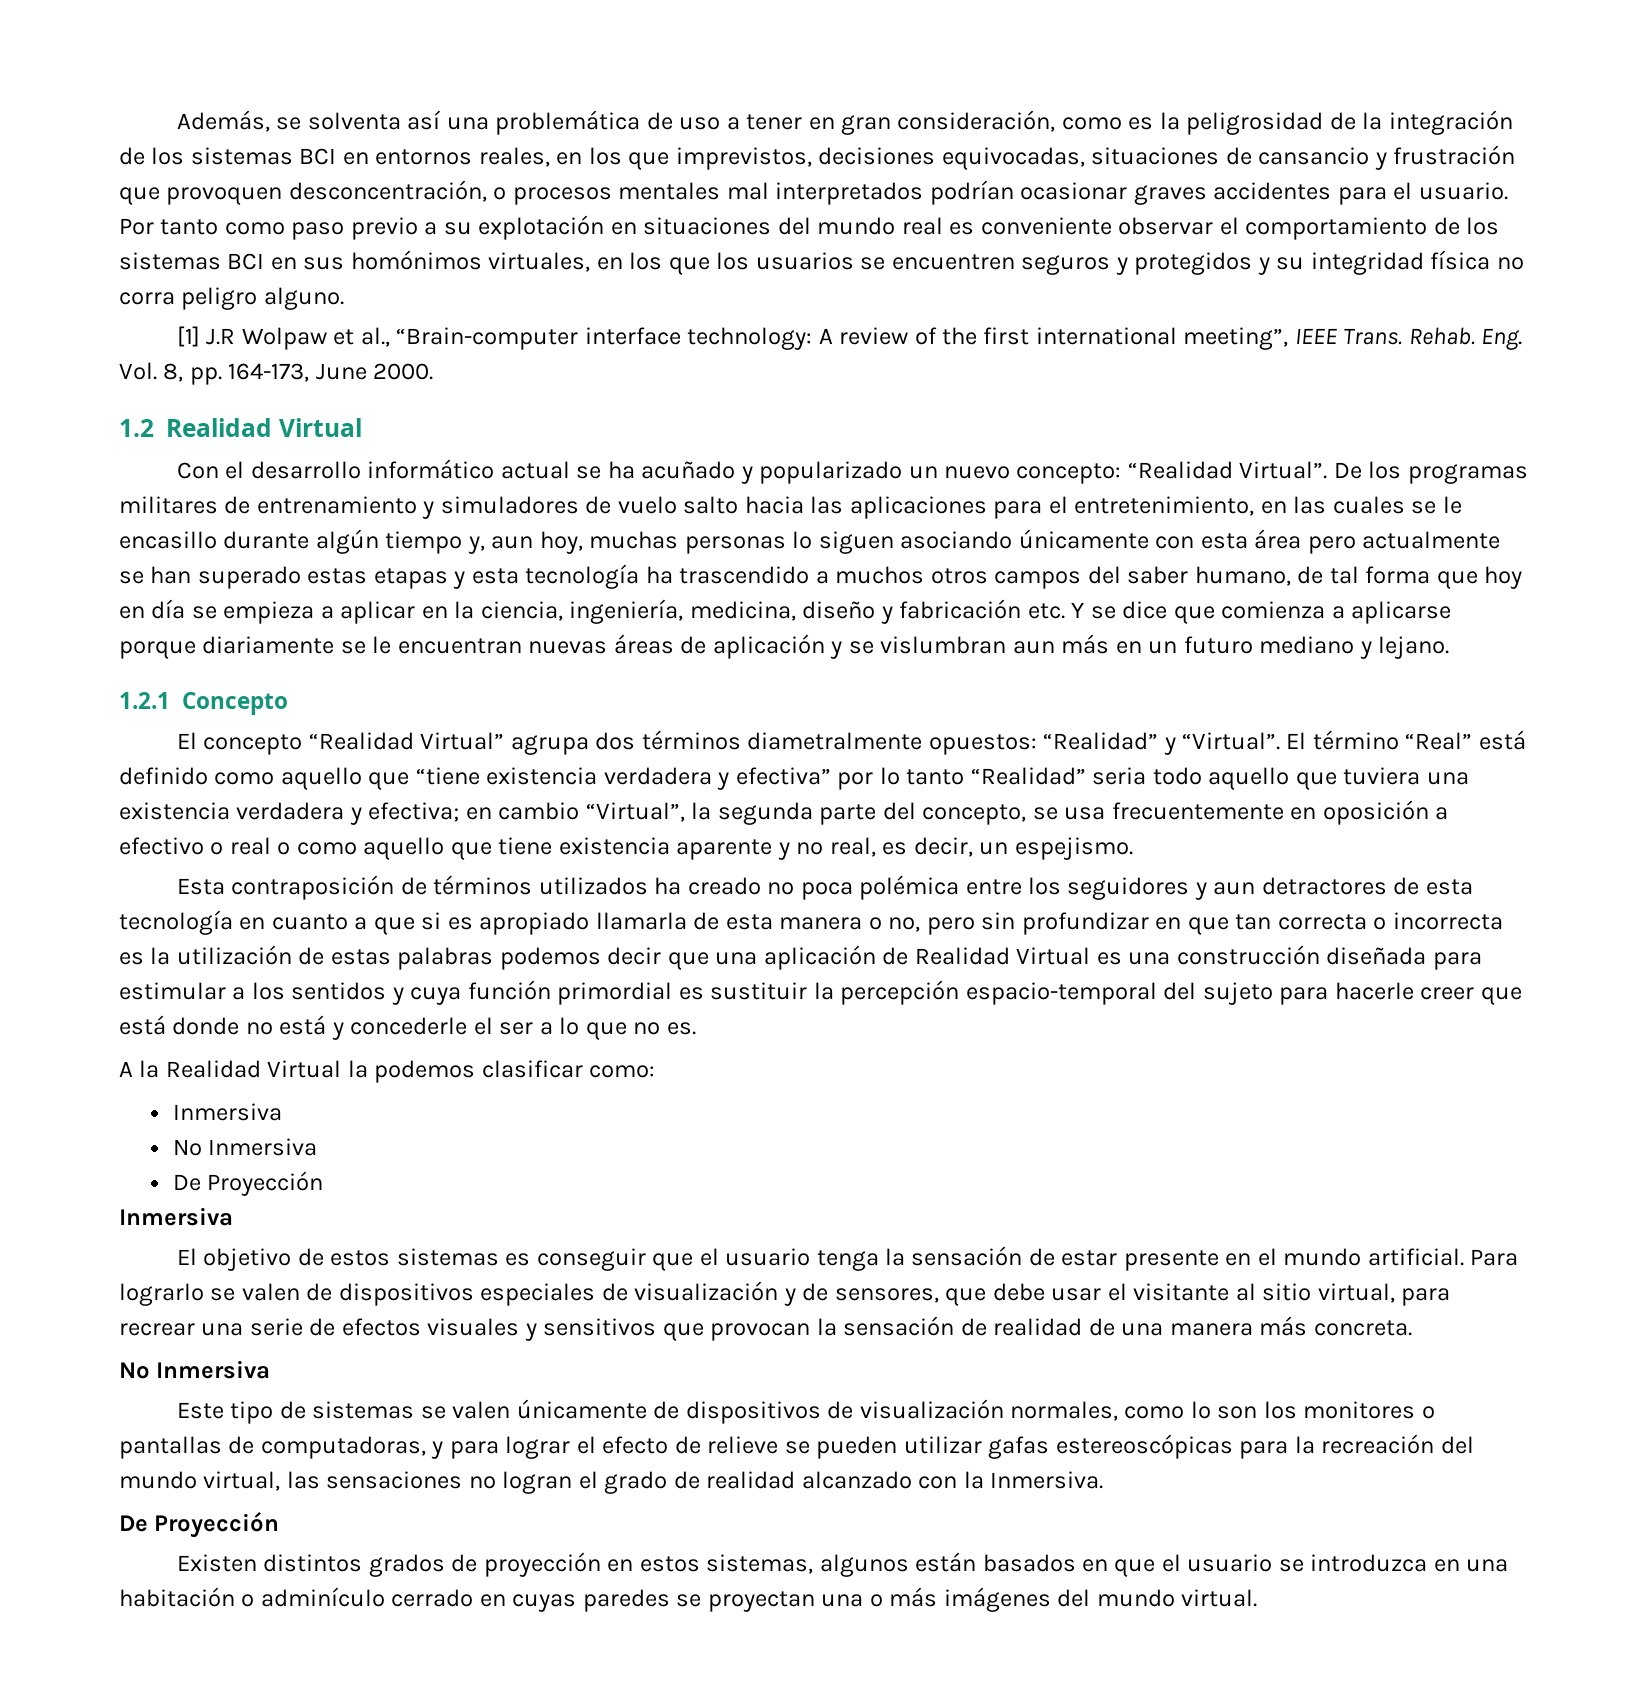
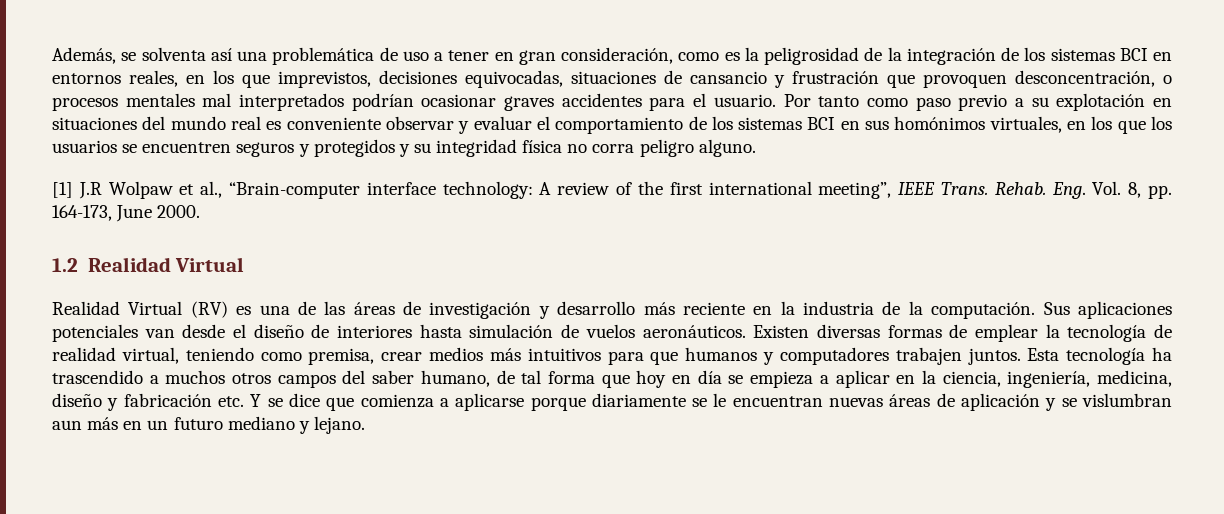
- Por tanto como paso previo a su explotación en situaciones del mundo real es conveniente observar el comportamiento de los sistemas BCI en sus homónimos virtuales, en los que los usuarios se encuentren seguros y protegidos y su integridad física no corra peligro alguno.
+ Por tanto como paso previo a su explotación en situaciones del mundo real es conveniente observar y evaluar el comportamiento de los sistemas BCI en sus homónimos virtuales, en los que los usuarios se encuentren seguros y protegidos y su integridad física no corra peligro alguno.
- Con el desarrollo informático actual se ha acuñado y popularizado un nuevo concepto: “Realidad Virtual”. De los programas militares de entrenamiento y simuladores de vuelo salto hacia las aplicaciones para el entretenimiento, en las cuales se le encasillo durante algún tiempo y, aun hoy, muchas personas lo siguen asociando únicamente con esta área pero actualmente se han superado estas etapas y esta tecnología ha trascendido a muchos otros campos del saber humano, de tal forma que hoy en día se empieza a aplicar en la ciencia, ingeniería, medicina, diseño y fabricación etc. Y se dice que comienza a aplicarse porque diariamente se le encuentran nuevas áreas de aplicación y se vislumbran aun más en un futuro mediano y lejano.
+ Realidad Virtual (RV) es una de las áreas de investigación y desarrollo más reciente en la industria de la computación. Sus aplicaciones potenciales van desde el diseño de interiores hasta simulación de vuelos aeronáuticos. Existen diversas formas de emplear la tecnología de realidad virtual, teniendo como premisa, crear medios más intuitivos para que humanos y computadores trabajen juntos. Esta tecnología ha trascendido a muchos otros campos del saber humano, de tal forma que hoy en día se empieza a aplicar en la ciencia, ingeniería, medicina, diseño y fabricación etc. Y se dice que comienza a aplicarse porque diariamente se le encuentran nuevas áreas de aplicación y se vislumbran aun más en un futuro mediano y lejano.
- 1.2.1 Concepto
- El concepto “Realidad Virtual” agrupa dos términos diametralmente opuestos: “Realidad” y “Virtual”. El término “Real” está definido como aquello que “tiene existencia verdadera y efectiva” por lo tanto “Realidad” seria todo aquello que tuviera una existencia verdadera y efectiva; en cambio “Virtual”, la segunda parte del concepto, se usa frecuentemente en oposición a efectivo o real o como aquello que tiene existencia aparente y no real, es decir, un espejismo.
- Esta contraposición de términos utilizados ha creado no poca polémica entre los seguidores y aun detractores de esta tecnología en cuanto a que si es apropiado llamarla de esta manera o no, pero sin profundizar en que tan correcta o incorrecta es la utilización de estas palabras podemos decir que una aplicación de Realidad Virtual es una construcción diseñada para estimular a los sentidos y cuya función primordial es sustituir la percepción espacio-temporal del sujeto para hacerle creer que está donde no está y concederle el ser a lo que no es.
- A la Realidad Virtual la podemos clasificar como:
- Inmersiva
- No Inmersiva
- De Proyección
- Inmersiva
- El objetivo de estos sistemas es conseguir que el usuario tenga la sensación de estar presente en el mundo artificial. Para lograrlo se valen de dispositivos especiales de visualización y de sensores, que debe usar el visitante al sitio virtual, para recrear una serie de efectos visuales y sensitivos que provocan la sensación de realidad de una manera más concreta.
- No Inmersiva
- Este tipo de sistemas se valen únicamente de dispositivos de visualización normales, como lo son los monitores o pantallas de computadoras, y para lograr el efecto de relieve se pueden utilizar gafas estereoscópicas para la recreación del mundo virtual, las sensaciones no logran el grado de realidad alcanzado con la Inmersiva.
- De Proyección
- Existen distintos grados de proyección en estos sistemas, algunos están basados en que el usuario se introduzca en una habitación o adminículo cerrado en cuyas paredes se proyectan una o más imágenes del mundo virtual.

